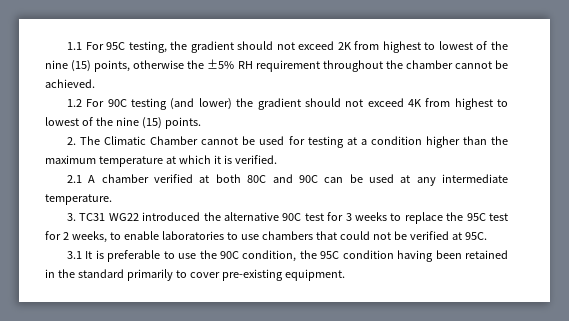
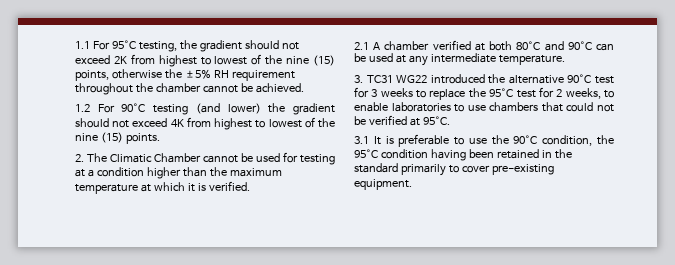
- 1.1 For 95C testing, the gradient should not exceed 2K from highest to lowest of the nine (15) points, otherwise the ±5% RH requirement throughout the chamber cannot be achieved.
+ 1.1 For 95°C testing, the gradient should not exceed 2K from highest to lowest of the nine (15) points, otherwise the ±5% RH requirement throughout the chamber cannot be achieved.
- 1.2 For 90C testing (and lower) the gradient should not exceed 4K from highest to lowest of the nine (15) points.
+ 1.2 For 90°C testing (and lower) the gradient should not exceed 4K from highest to lowest of the nine (15) points.
- 2.1 A chamber verified at both 80C and 90C can be used at any intermediate temperature.
+ 2.1 A chamber verified at both 80°C and 90°C can be used at any intermediate temperature.
- 3. TC31 WG22 introduced the alternative 90C test for 3 weeks to replace the 95C test for 2 weeks, to enable laboratories to use chambers that could not be verified at 95C.
+ 3. TC31 WG22 introduced the alternative 90°C test for 3 weeks to replace the 95°C test for 2 weeks, to enable laboratories to use chambers that could not be verified at 95°C.
- 3.1 It is preferable to use the 90C condition, the 95C condition having been retained in the standard primarily to cover pre-existing equipment.
+ 3.1 It is preferable to use the 90°C condition, the 95°C condition having been retained in the standard primarily to cover pre-existing equipment.

